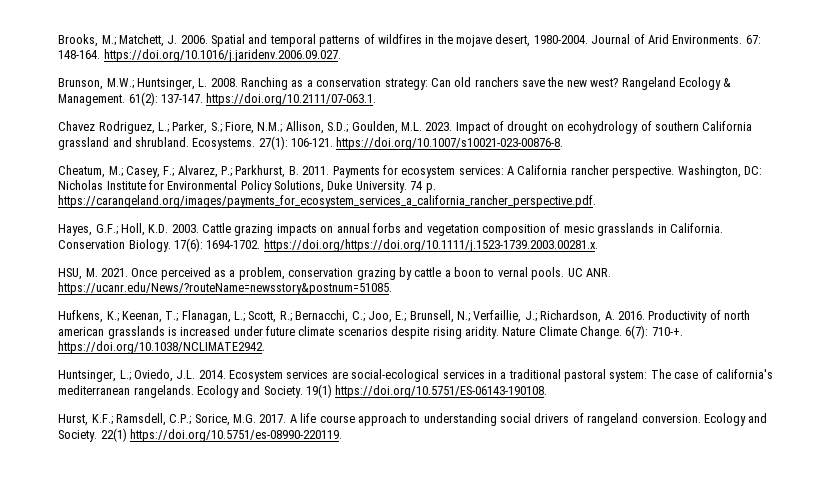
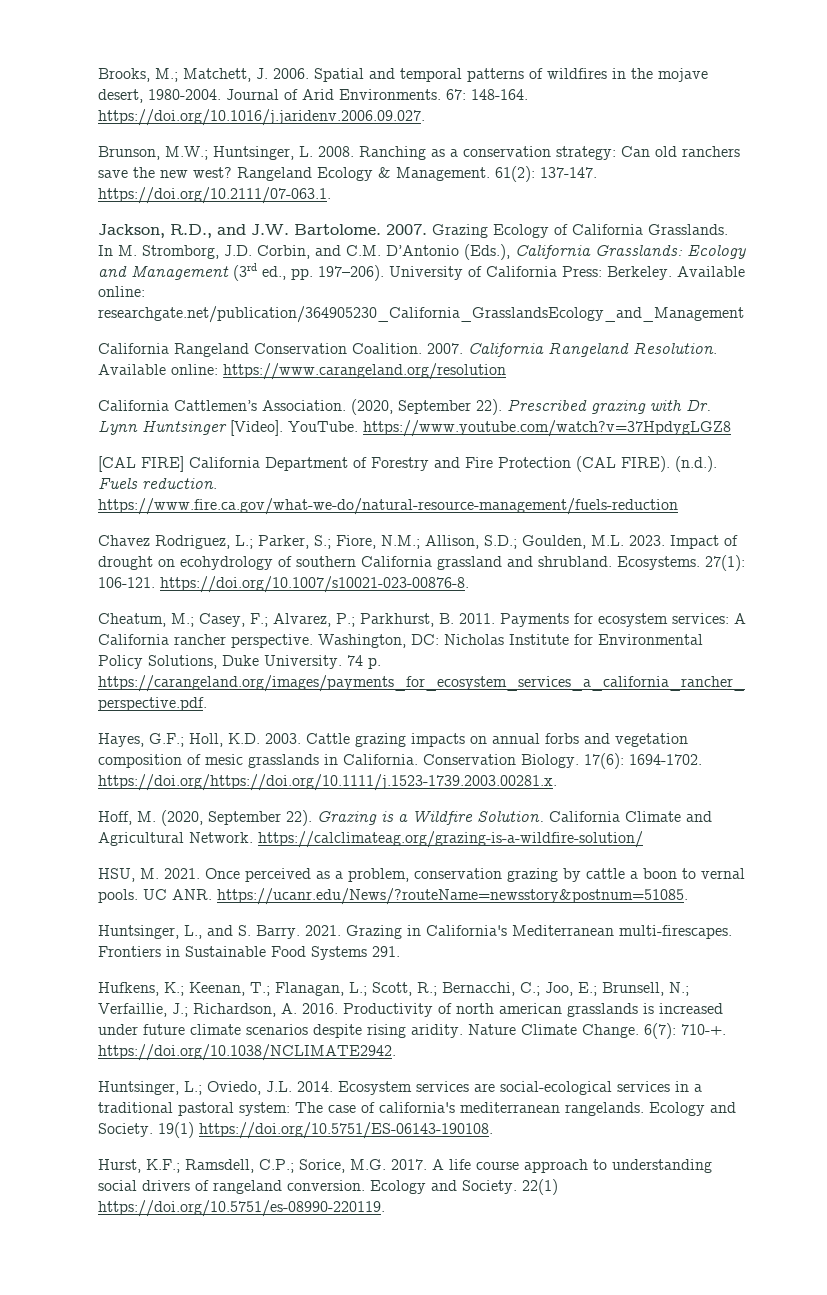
+ Jackson, R.D., and J.W. Bartolome. 2007. Grazing Ecology of California Grasslands. In M. Stromborg, J.D. Corbin, and C.M. D’Antonio (Eds.), California Grasslands: Ecology and Management (3rd ed., pp. 197–206). University of California Press: Berkeley. Available online: researchgate.net/publication/364905230_California_GrasslandsEcology_and_Management
+ California Rangeland Conservation Coalition. 2007. California Rangeland Resolution. Available online: https://www.carangeland.org/resolution
+ California Cattlemen’s Association. (2020, September 22). Prescribed grazing with Dr. Lynn Huntsinger [Video]. YouTube. https://www.youtube.com/watch?v=37HpdygLGZ8
+ [CAL FIRE] California Department of Forestry and Fire Protection (CAL FIRE). (n.d.). Fuels reduction. https://www.fire.ca.gov/what-we-do/natural-resource-management/fuels-reduction
+ Hoff, M. (2020, September 22). Grazing is a Wildfire Solution. California Climate and Agricultural Network. https://calclimateag.org/grazing-is-a-wildfire-solution/
+ Huntsinger, L., and S. Barry. 2021. Grazing in California's Mediterranean multi-firescapes. Frontiers in Sustainable Food Systems 291.

